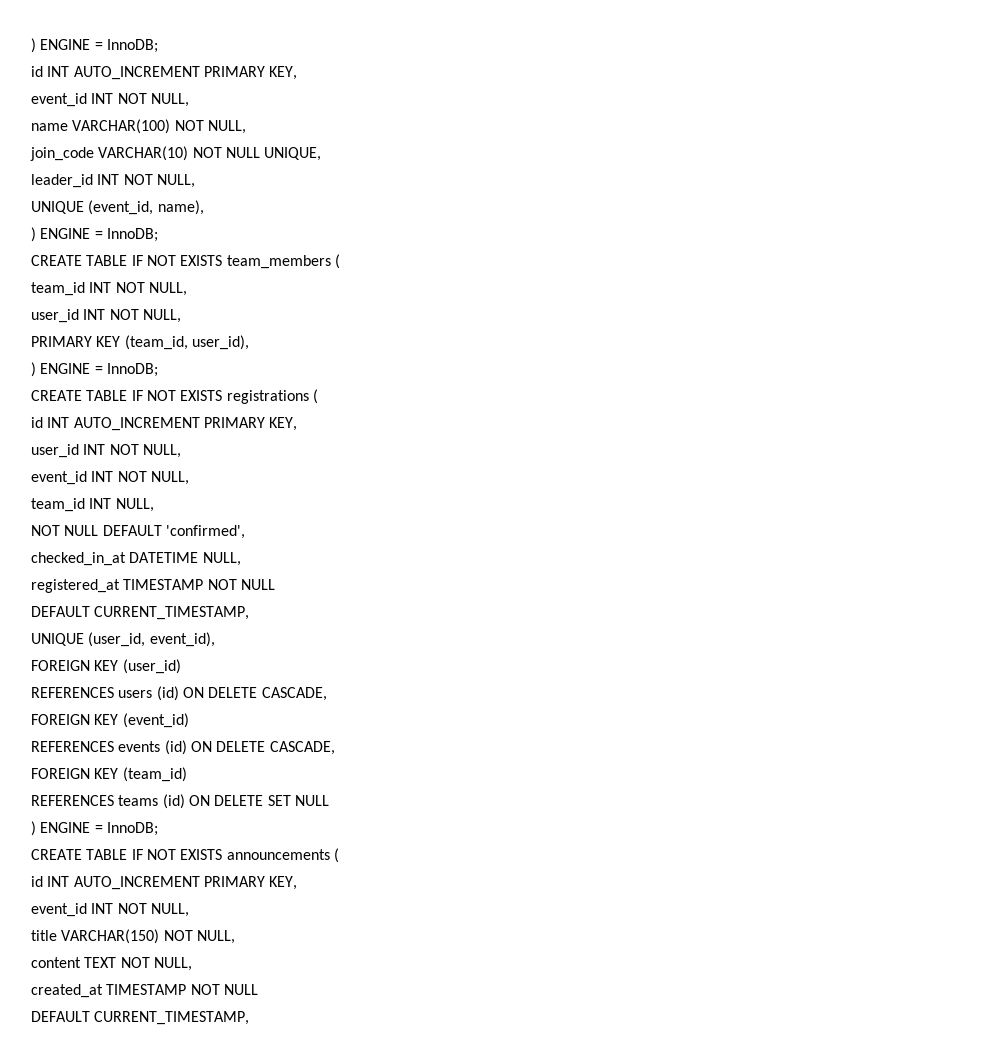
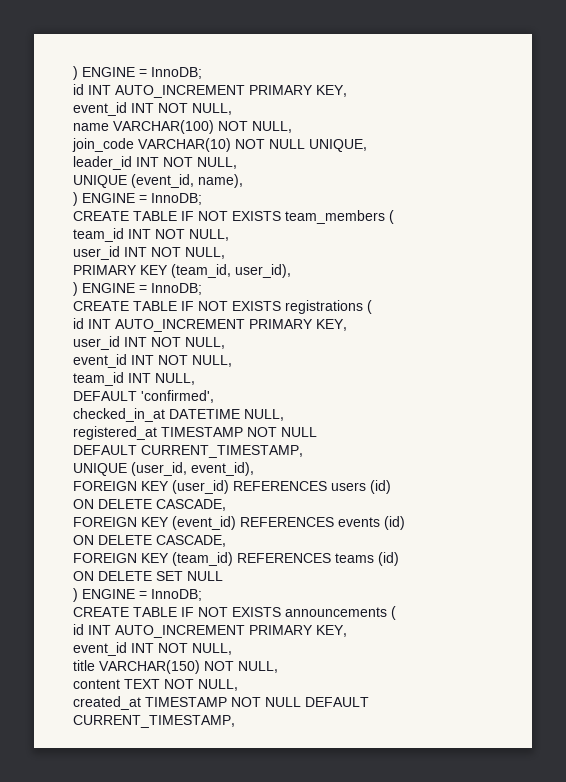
- NOT NULL DEFAULT 'confirmed',
+ DEFAULT 'confirmed',
- FOREIGN KEY (user_id)
- REFERENCES users (id) ON DELETE CASCADE,
+ FOREIGN KEY (user_id) REFERENCES users (id)
+ ON DELETE CASCADE,
- FOREIGN KEY (event_id)
- REFERENCES events (id) ON DELETE CASCADE,
+ FOREIGN KEY (event_id) REFERENCES events (id)
+ ON DELETE CASCADE,
- FOREIGN KEY (team_id)
- REFERENCES teams (id) ON DELETE SET NULL
+ FOREIGN KEY (team_id) REFERENCES teams (id)
+ ON DELETE SET NULL
- created_at TIMESTAMP NOT NULL
- DEFAULT CURRENT_TIMESTAMP,
+ created_at TIMESTAMP NOT NULL DEFAULT CURRENT_TIMESTAMP,

